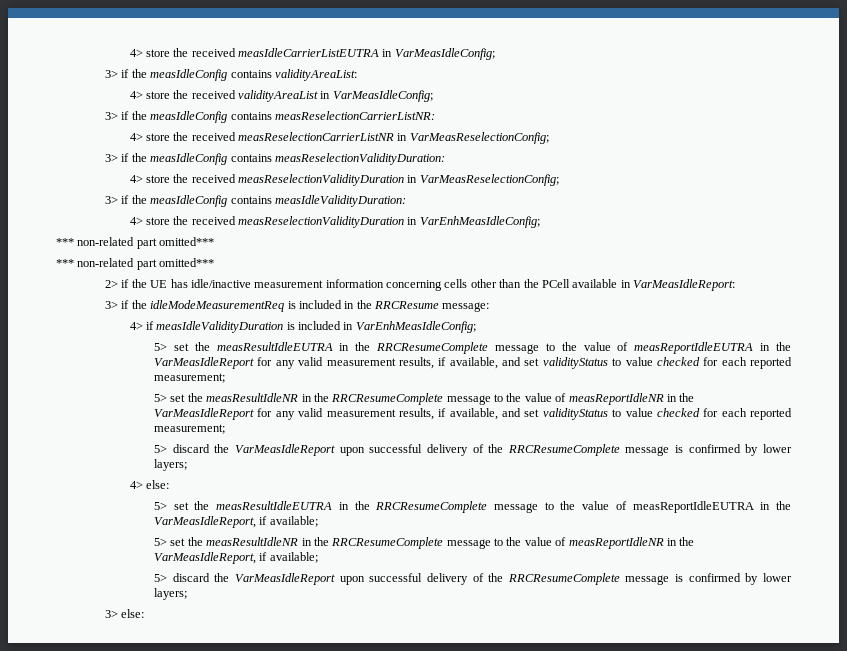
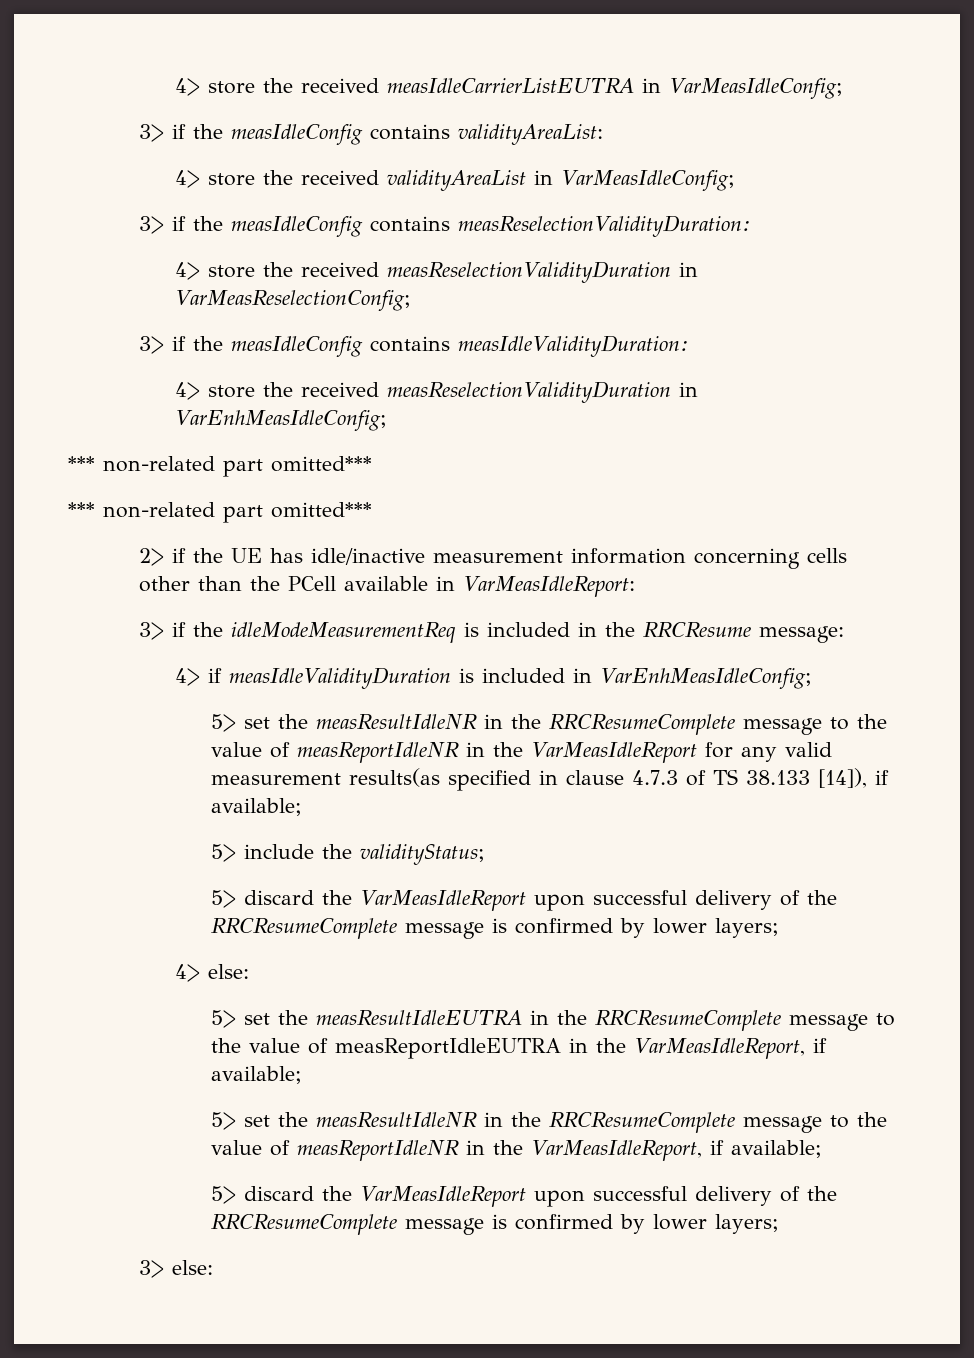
- 3> if the measIdleConfig contains measReselectionCarrierListNR:
- 4> store the received measReselectionCarrierListNR in VarMeasReselectionConfig;
- 5> set the measResultIdleEUTRA in the RRCResumeComplete message to the value of measReportIdleEUTRA in the VarMeasIdleReport for any valid measurement results, if available, and set validityStatus to value checked for each reported measurement;
- 5> set the measResultIdleNR in the RRCResumeComplete message to the value of measReportIdleNR in the VarMeasIdleReport for any valid measurement results, if available, and set validityStatus to value checked for each reported measurement;
+ 5> set the measResultIdleNR in the RRCResumeComplete message to the value of measReportIdleNR in the VarMeasIdleReport for any valid measurement results(as specified in clause 4.7.3 of TS 38.133 [14]), if available;
+ 5> include the validityStatus;

